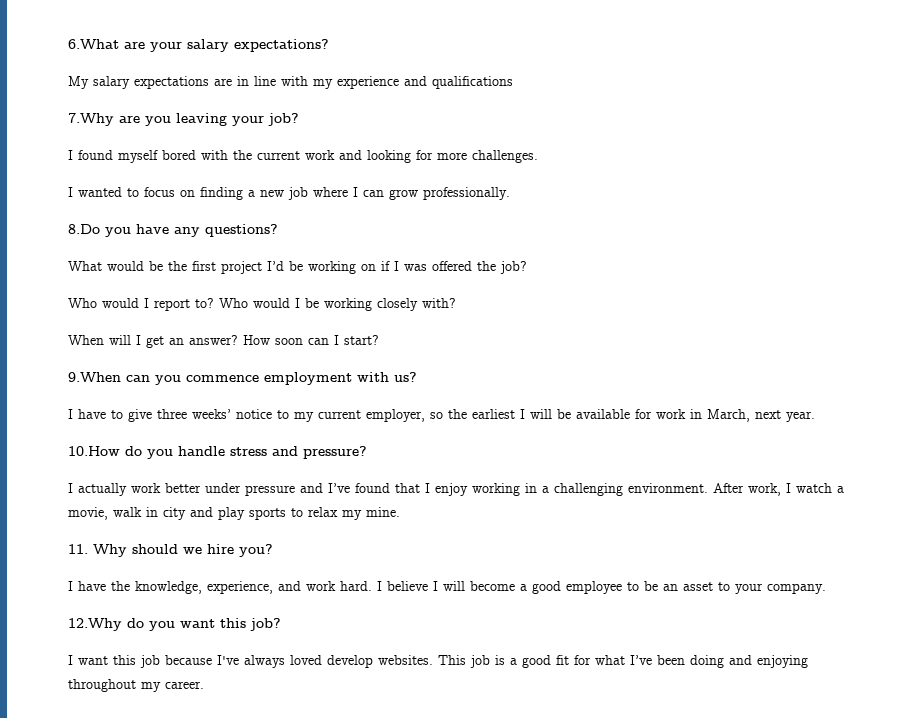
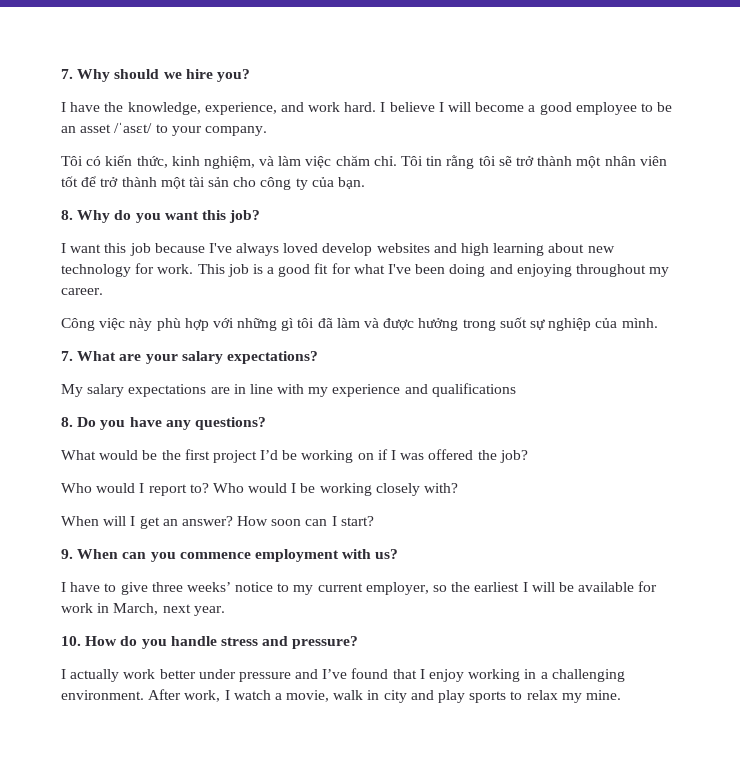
- 6.What are your salary expectations?
+ 7. Why should we hire you?
+ I have the knowledge, experience, and work hard. I believe I will become a good employee to be an asset /ˈasɛt/ to your company.
+ Tôi có kiến thức, kinh nghiệm, và làm việc chăm chỉ. Tôi tin rằng tôi sẽ trở thành một nhân viên tốt để trở thành một tài sản cho công ty của bạn.
+ 8. Why do you want this job?
+ I want this job because I've always loved develop websites and high learning about new technology for work. This job is a good fit for what I've been doing and enjoying throughout my career.
+ Công việc này phù hợp với những gì tôi đã làm và được hưởng trong suốt sự nghiệp của mình.
+ 7. What are your salary expectations?
- 7.Why are you leaving your job?
- I found myself bored with the current work and looking for more challenges.
- I wanted to focus on finding a new job where I can grow professionally.
- 8.Do you have any questions?
+ 8. Do you have any questions?
- 9.When can you commence employment with us?
+ 9. When can you commence employment with us?
- 10.How do you handle stress and pressure?
+ 10. How do you handle stress and pressure?
- 11. Why should we hire you?
- I have the knowledge, experience, and work hard. I believe I will become a good employee to be an asset to your company.
- 12.Why do you want this job?
- I want this job because I've always loved develop websites. This job is a good fit for what I’ve been doing and enjoying throughout my career.

